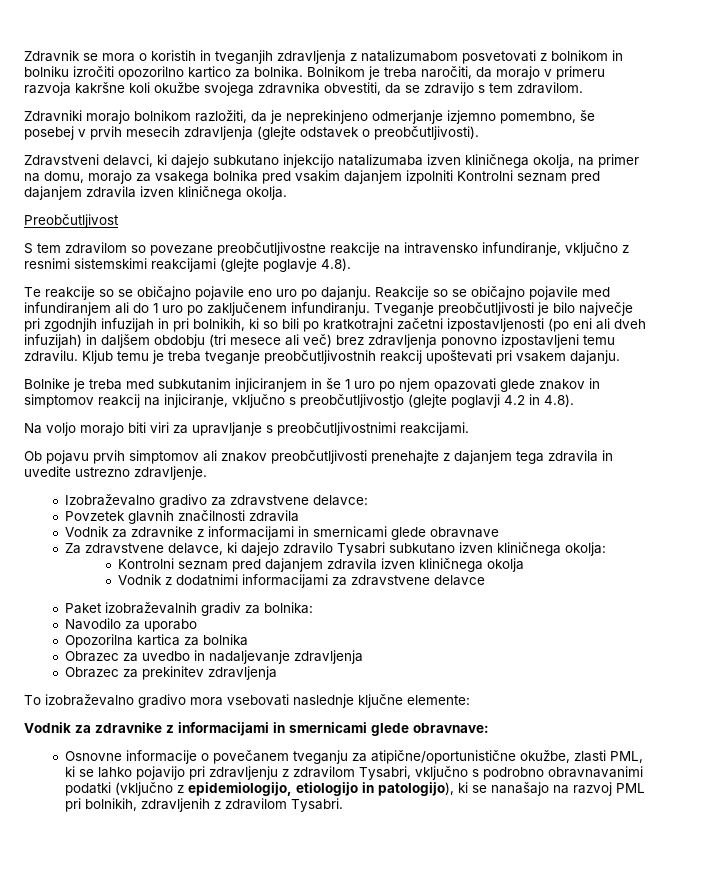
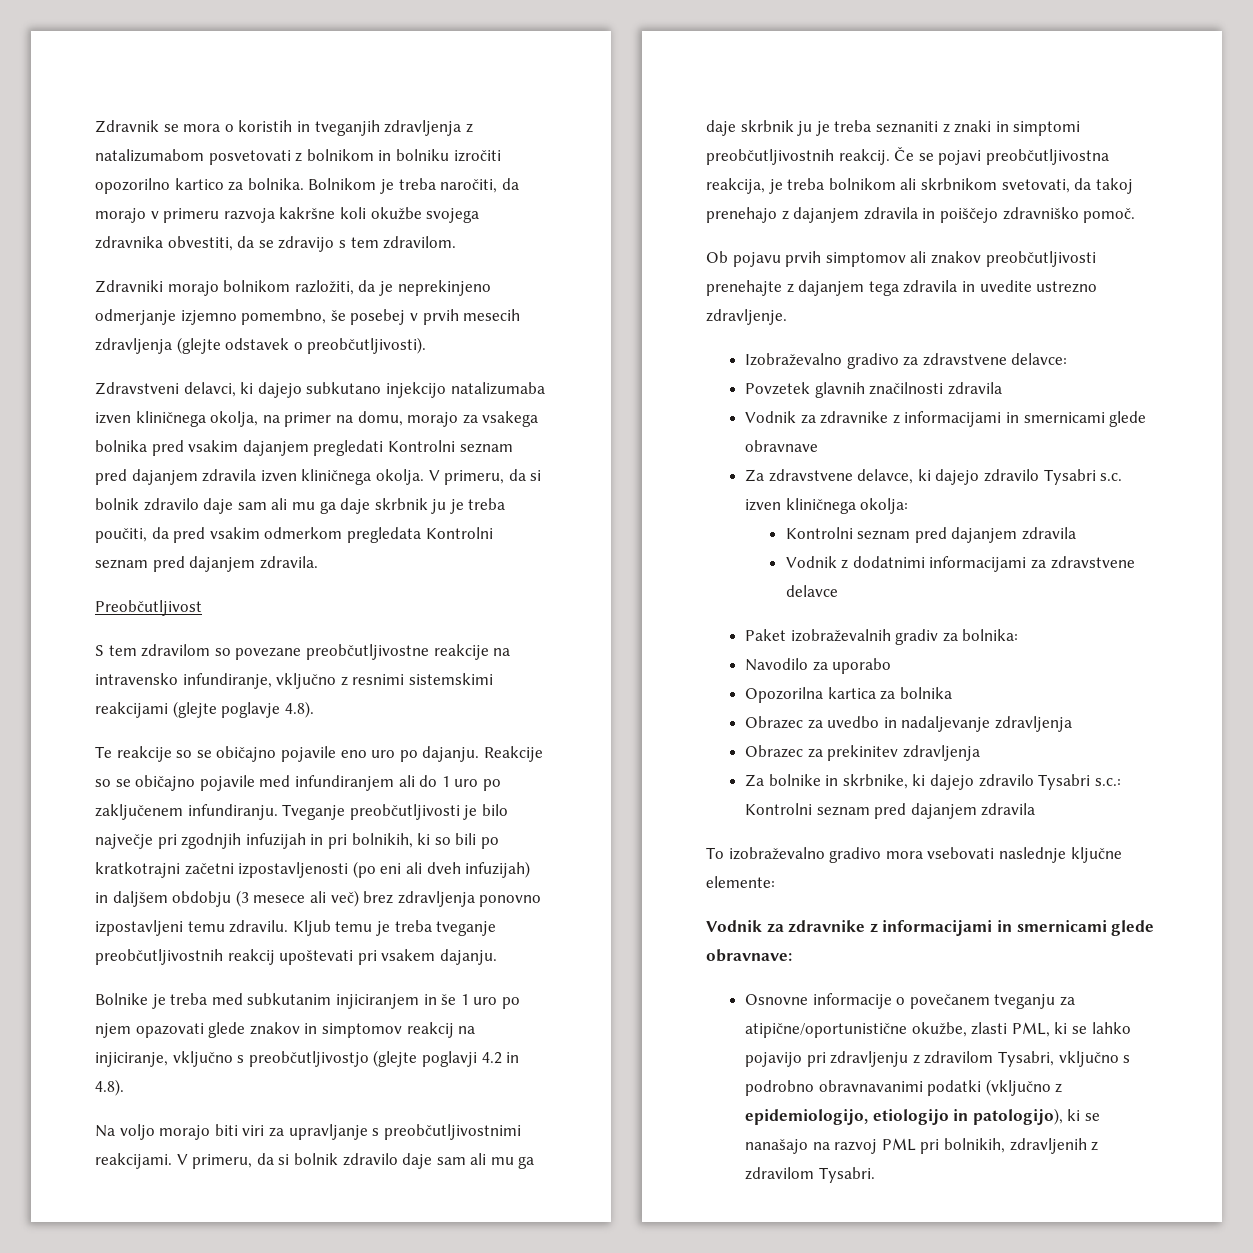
- Zdravstveni delavci, ki dajejo subkutano injekcijo natalizumaba izven kliničnega okolja, na primer na domu, morajo za vsakega bolnika pred vsakim dajanjem izpolniti Kontrolni seznam pred dajanjem zdravila izven kliničnega okolja.
+ Zdravstveni delavci, ki dajejo subkutano injekcijo natalizumaba izven kliničnega okolja, na primer na domu, morajo za vsakega bolnika pred vsakim dajanjem pregledati Kontrolni seznam pred dajanjem zdravila izven kliničnega okolja. V primeru, da si bolnik zdravilo daje sam ali mu ga daje skrbnik ju je treba poučiti, da pred vsakim odmerkom pregledata Kontrolni seznam pred dajanjem zdravila.
- Tveganje preobčutljivosti je bilo največje pri zgodnjih infuzijah in pri bolnikih, ki so bili po kratkotrajni začetni izpostavljenosti (po eni ali dveh infuzijah) in daljšem obdobju (tri mesece ali več) brez zdravljenja ponovno izpostavljeni temu zdravilu.
+ Tveganje preobčutljivosti je bilo največje pri zgodnjih infuzijah in pri bolnikih, ki so bili po kratkotrajni začetni izpostavljenosti (po eni ali dveh infuzijah) in daljšem obdobju (3 mesece ali več) brez zdravljenja ponovno izpostavljeni temu zdravilu.
+ V primeru, da si bolnik zdravilo daje sam ali mu ga daje skrbnik ju je treba seznaniti z znaki in simptomi preobčutljivostnih reakcij. Če se pojavi preobčutljivostna reakcija, je treba bolnikom ali skrbnikom svetovati, da takoj prenehajo z dajanjem zdravila in poiščejo zdravniško pomoč.
- Za zdravstvene delavce, ki dajejo zdravilo Tysabri subkutano izven kliničnega okolja:
- Kontrolni seznam pred dajanjem zdravila izven kliničnega okolja
+ Za zdravstvene delavce, ki dajejo zdravilo Tysabri s.c. izven kliničnega okolja:
+ Kontrolni seznam pred dajanjem zdravila
+ Za bolnike in skrbnike, ki dajejo zdravilo Tysabri s.c.: Kontrolni seznam pred dajanjem zdravila

